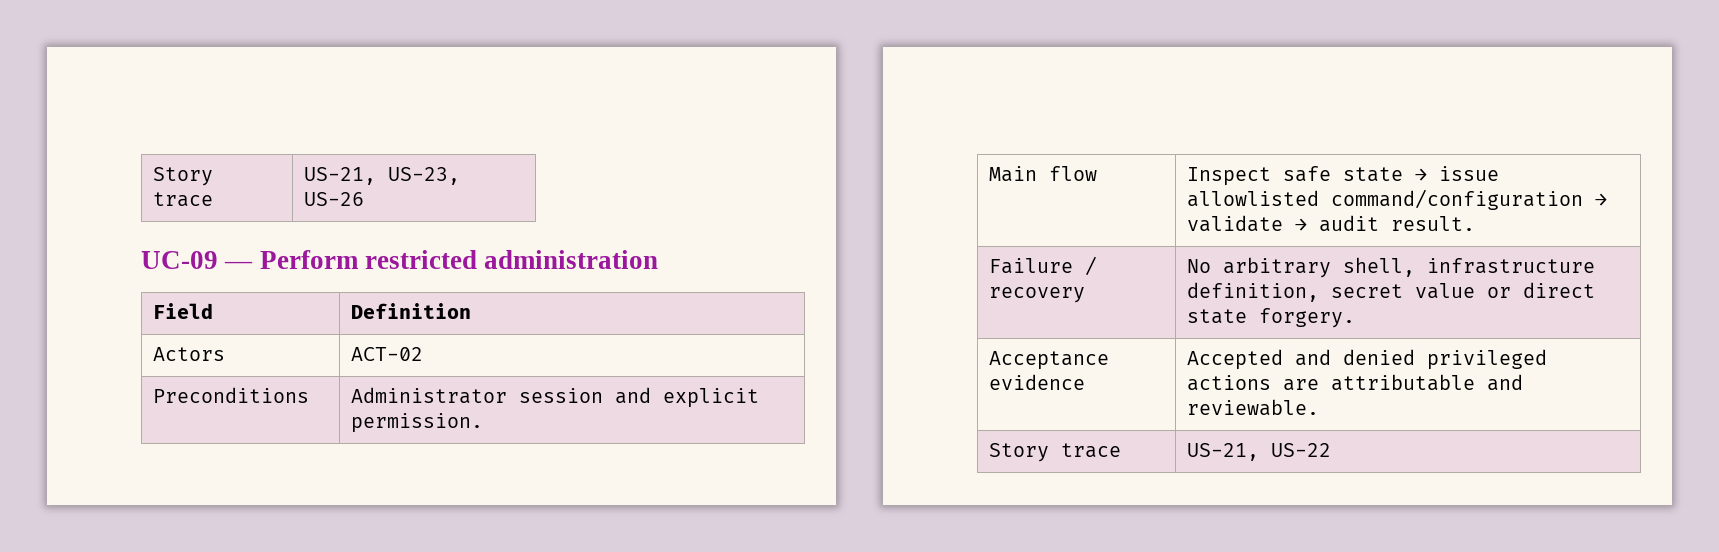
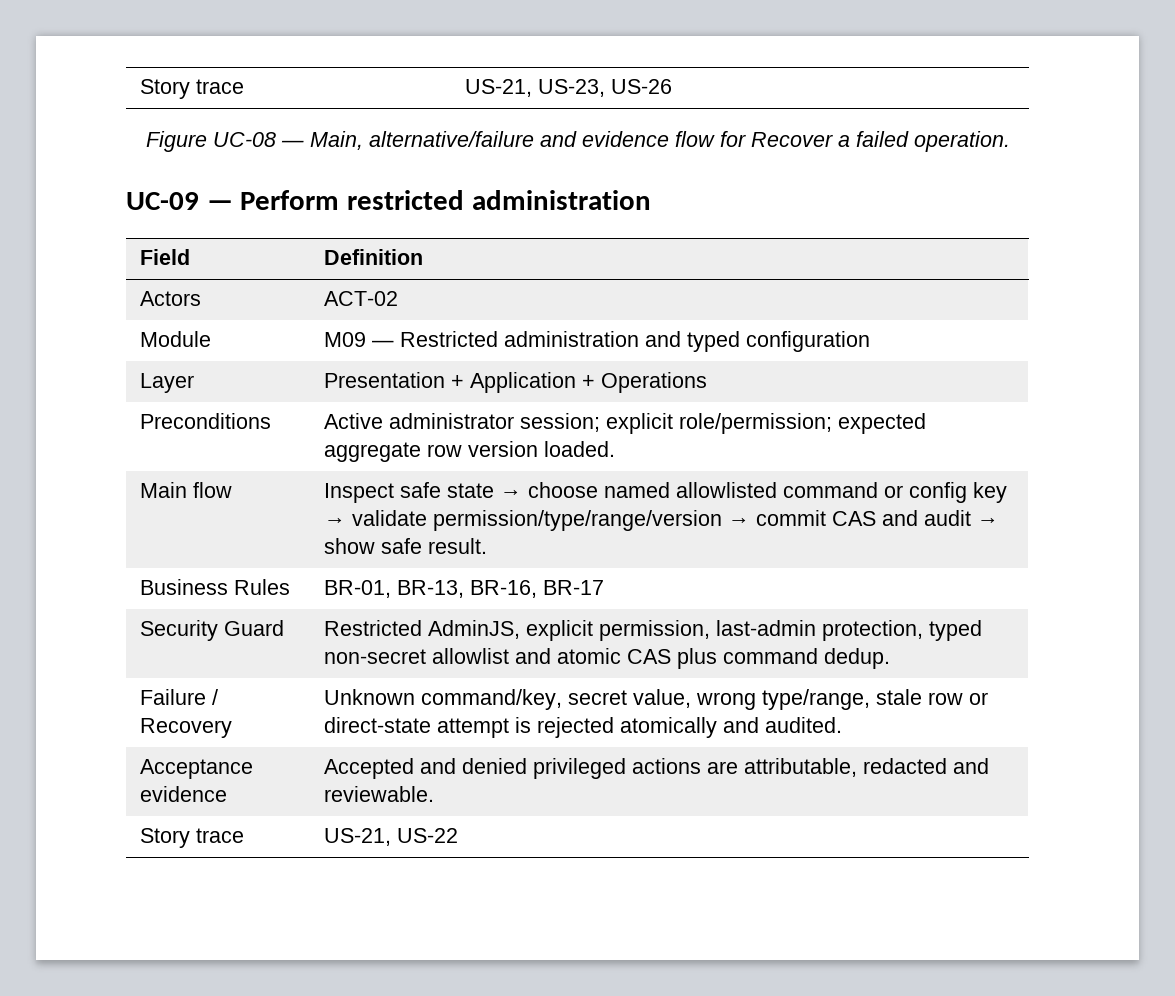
+ Figure UC-08 — Main, alternative/failure and evidence flow for Recover a failed operation.
- Preconditions | Administrator session and explicit permission.
+ Module | M09 — Restricted administration and typed configuration
+ Layer | Presentation + Application + Operations
+ Preconditions | Active administrator session; explicit role/permission; expected aggregate row version loaded.
- Main flow | Inspect safe state → issue allowlisted command/configuration → validate → audit result.
- Failure / recovery | No arbitrary shell, infrastructure definition, secret value or direct state forgery.
+ Main flow | Inspect safe state → choose named allowlisted command or config key → validate permission/type/range/version → commit CAS and audit → show safe result.
+ Business Rules | BR-01, BR-13, BR-16, BR-17
+ Security Guard | Restricted AdminJS, explicit permission, last-admin protection, typed non-secret allowlist and atomic CAS plus command dedup.
+ Failure / Recovery | Unknown command/key, secret value, wrong type/range, stale row or direct-state attempt is rejected atomically and audited.
- Acceptance evidence | Accepted and denied privileged actions are attributable and reviewable.
+ Acceptance evidence | Accepted and denied privileged actions are attributable, redacted and reviewable.

